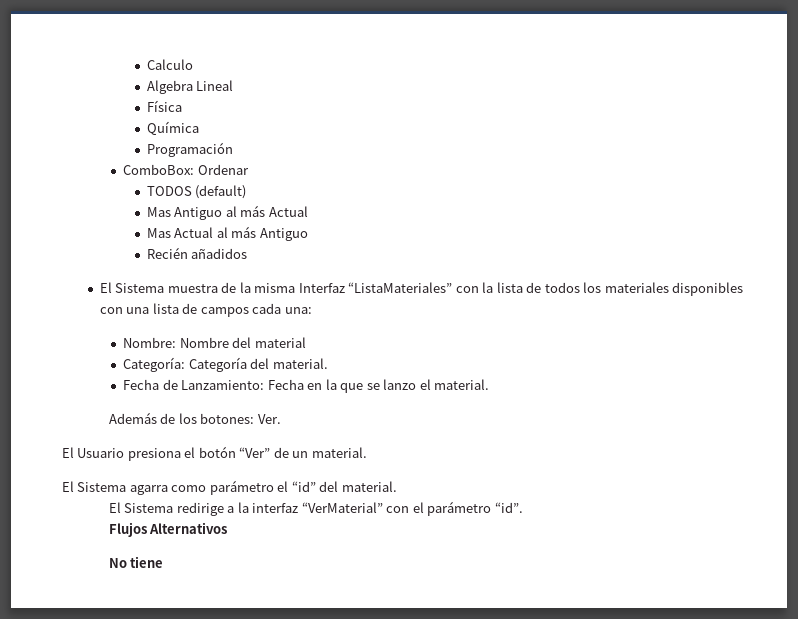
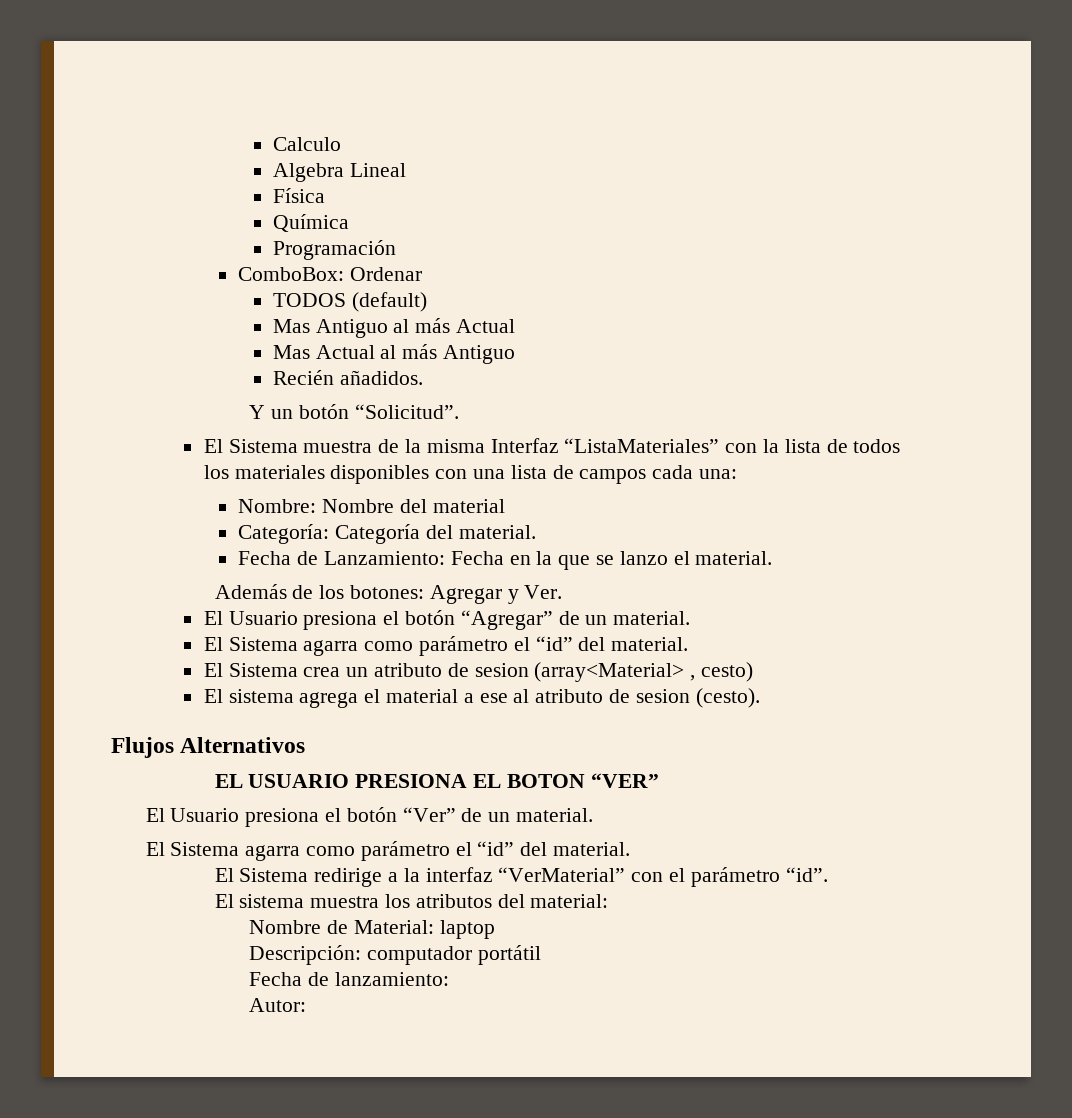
- Recién añadidos
+ Recién añadidos.
+ Y un botón “Solicitud”.
- Además de los botones: Ver.
+ Además de los botones: Agregar y Ver.
+ El Usuario presiona el botón “Agregar” de un material.
+ El Sistema agarra como parámetro el “id” del material.
+ El Sistema crea un atributo de sesion (array<Material> , cesto)
+ El sistema agrega el material a ese al atributo de sesion (cesto).
+ Flujos Alternativos
+ EL USUARIO PRESIONA EL BOTON “VER”
- Flujos Alternativos
- No tiene
+ El sistema muestra los atributos del material:
+ Nombre de Material: laptop
+ Descripción: computador portátil
+ Fecha de lanzamiento:
+ Autor:

